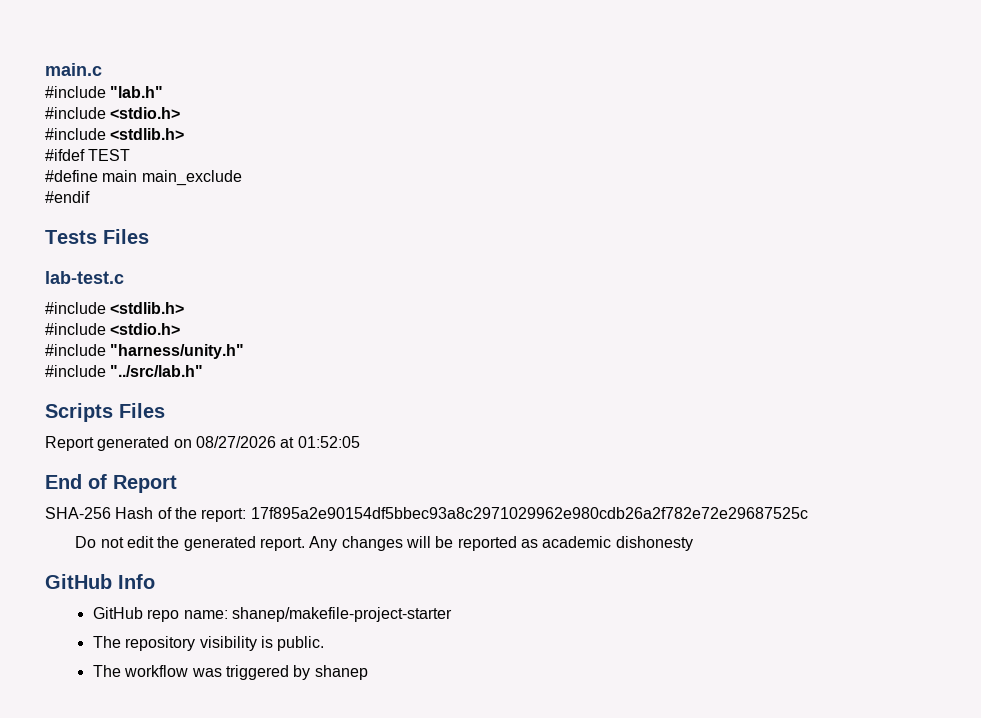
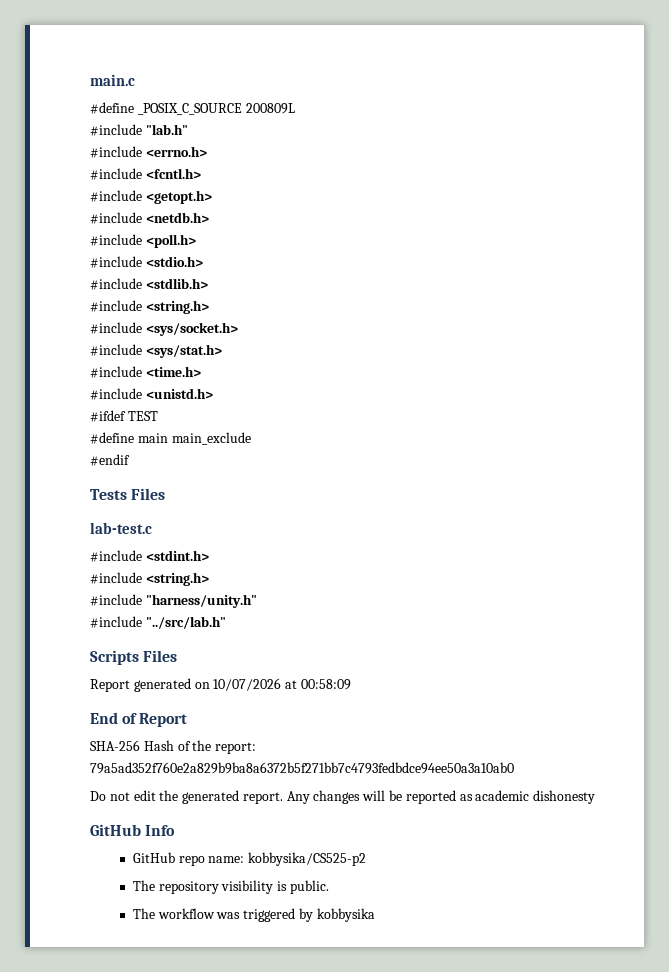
+ #define _POSIX_C_SOURCE 200809L
  #include "lab.h"
+ #include <errno.h>
+ #include <fcntl.h>
+ #include <getopt.h>
+ #include <netdb.h>
+ #include <poll.h>
  #include <stdio.h>
  #include <stdlib.h>
+ #include <string.h>
+ #include <sys/socket.h>
+ #include <sys/stat.h>
+ #include <time.h>
+ #include <unistd.h>
  lab-test.c
- #include <stdlib.h>
- #include <stdio.h>
+ #include <stdint.h>
+ #include <string.h>
- Report generated on 08/27/2026 at 01:52:05
+ Report generated on 10/07/2026 at 00:58:09
- SHA-256 Hash of the report: 17f895a2e90154df5bbec93a8c2971029962e980cdb26a2f782e72e29687525c
+ SHA-256 Hash of the report: 79a5ad352f760e2a829b9ba8a6372b5f271bb7c4793fedbdce94ee50a3a10ab0
- GitHub repo name: shanep/makefile-project-starter
+ GitHub repo name: kobbysika/CS525-p2
- The workflow was triggered by shanep
+ The workflow was triggered by kobbysika

